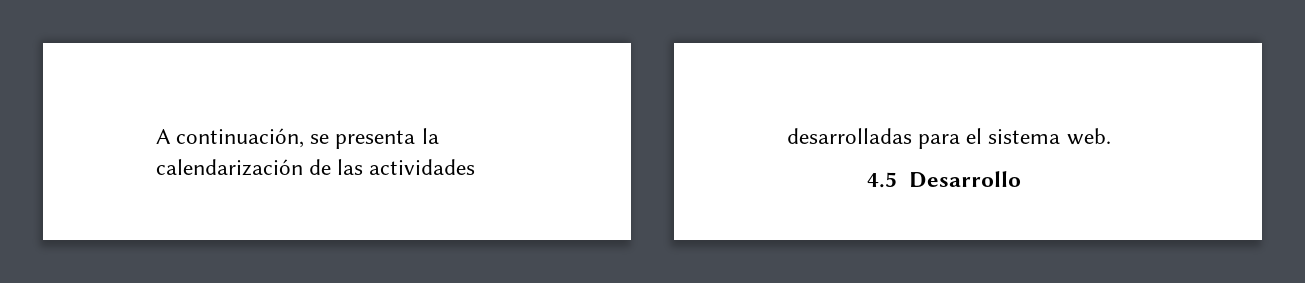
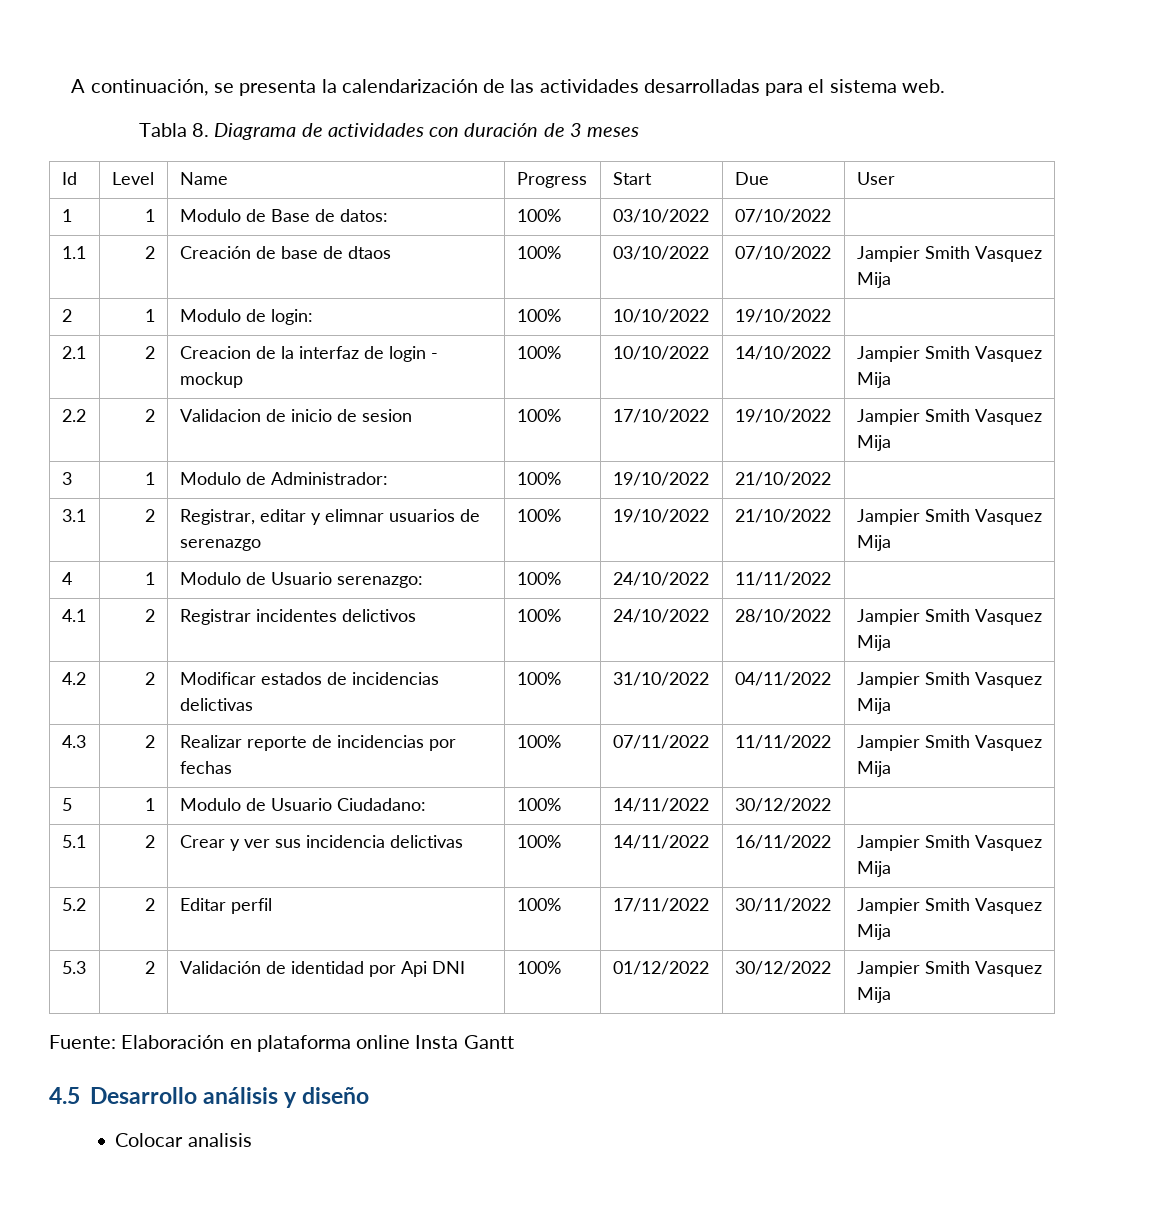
- 4.5 Desarrollo
+ Tabla 8. Diagrama de actividades con duración de 3 meses
+ Id | Level | Name | Progress | Start | Due | User
+ 1 | 1 | Modulo de Base de datos: | 100% | 03/10/2022 | 07/10/2022 |
+ 1.1 | 2 | Creación de base de dtaos | 100% | 03/10/2022 | 07/10/2022 | Jampier Smith Vasquez Mija
+ 2 | 1 | Modulo de login: | 100% | 10/10/2022 | 19/10/2022 |
+ 2.1 | 2 | Creacion de la interfaz de login - mockup | 100% | 10/10/2022 | 14/10/2022 | Jampier Smith Vasquez Mija
+ 2.2 | 2 | Validacion de inicio de sesion | 100% | 17/10/2022 | 19/10/2022 | Jampier Smith Vasquez Mija
+ 3 | 1 | Modulo de Administrador: | 100% | 19/10/2022 | 21/10/2022 |
+ 3.1 | 2 | Registrar, editar y elimnar usuarios de serenazgo | 100% | 19/10/2022 | 21/10/2022 | Jampier Smith Vasquez Mija
+ 4 | 1 | Modulo de Usuario serenazgo: | 100% | 24/10/2022 | 11/11/2022 |
+ 4.1 | 2 | Registrar incidentes delictivos | 100% | 24/10/2022 | 28/10/2022 | Jampier Smith Vasquez Mija
+ 4.2 | 2 | Modificar estados de incidencias delictivas | 100% | 31/10/2022 | 04/11/2022 | Jampier Smith Vasquez Mija
+ 4.3 | 2 | Realizar reporte de incidencias por fechas | 100% | 07/11/2022 | 11/11/2022 | Jampier Smith Vasquez Mija
+ 5 | 1 | Modulo de Usuario Ciudadano: | 100% | 14/11/2022 | 30/12/2022 |
+ 5.1 | 2 | Crear y ver sus incidencia delictivas | 100% | 14/11/2022 | 16/11/2022 | Jampier Smith Vasquez Mija
+ 5.2 | 2 | Editar perfil | 100% | 17/11/2022 | 30/11/2022 | Jampier Smith Vasquez Mija
+ 5.3 | 2 | Validación de identidad por Api DNI | 100% | 01/12/2022 | 30/12/2022 | Jampier Smith Vasquez Mija
+ Fuente: Elaboración en plataforma online Insta Gantt
+ 4.5 Desarrollo análisis y diseño
+ Colocar analisis

